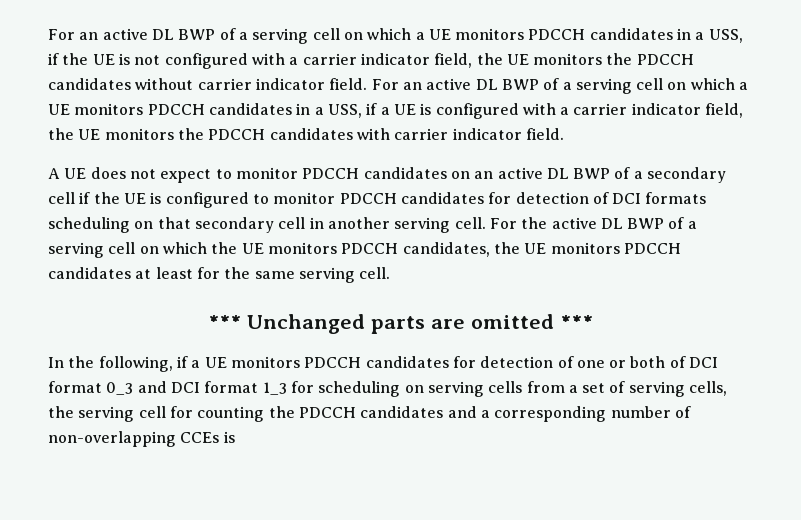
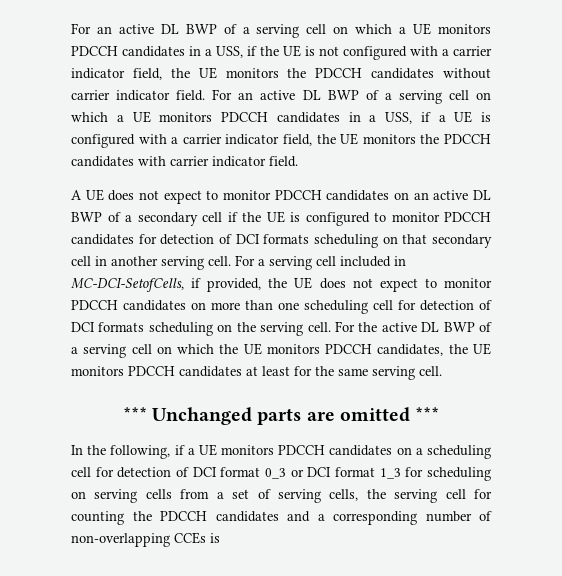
- For the active DL BWP of a serving cell on which the UE monitors PDCCH candidates, the UE monitors PDCCH candidates at least for the same serving cell.
+ For a serving cell included in MC-DCI-SetofCells, if provided, the UE does not expect to monitor PDCCH candidates on more than one scheduling cell for detection of DCI formats scheduling on the serving cell. For the active DL BWP of a serving cell on which the UE monitors PDCCH candidates, the UE monitors PDCCH candidates at least for the same serving cell.
- In the following, if a UE monitors PDCCH candidates for detection of one or both of DCI format 0_3 and DCI format 1_3 for scheduling on serving cells from a set of serving cells, the serving cell for counting the PDCCH candidates and a corresponding number of non-overlapping CCEs is
+ In the following, if a UE monitors PDCCH candidates on a scheduling cell for detection of DCI format 0_3 or DCI format 1_3 for scheduling on serving cells from a set of serving cells, the serving cell for counting the PDCCH candidates and a corresponding number of non-overlapping CCEs is

